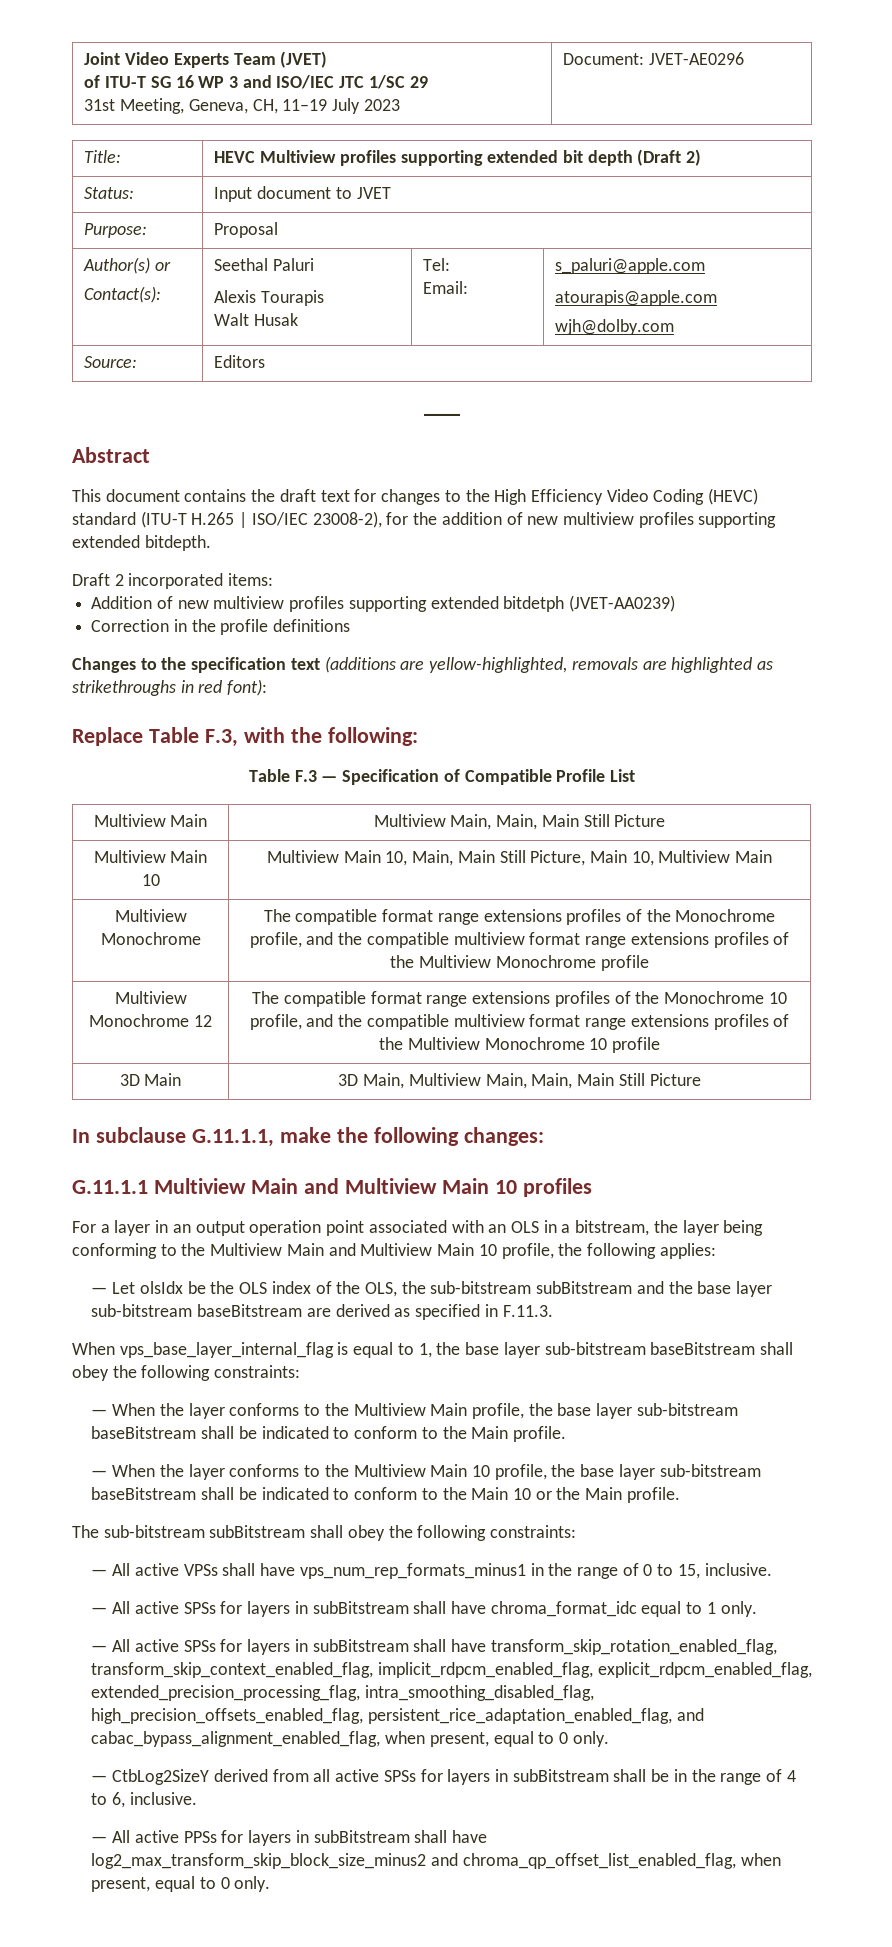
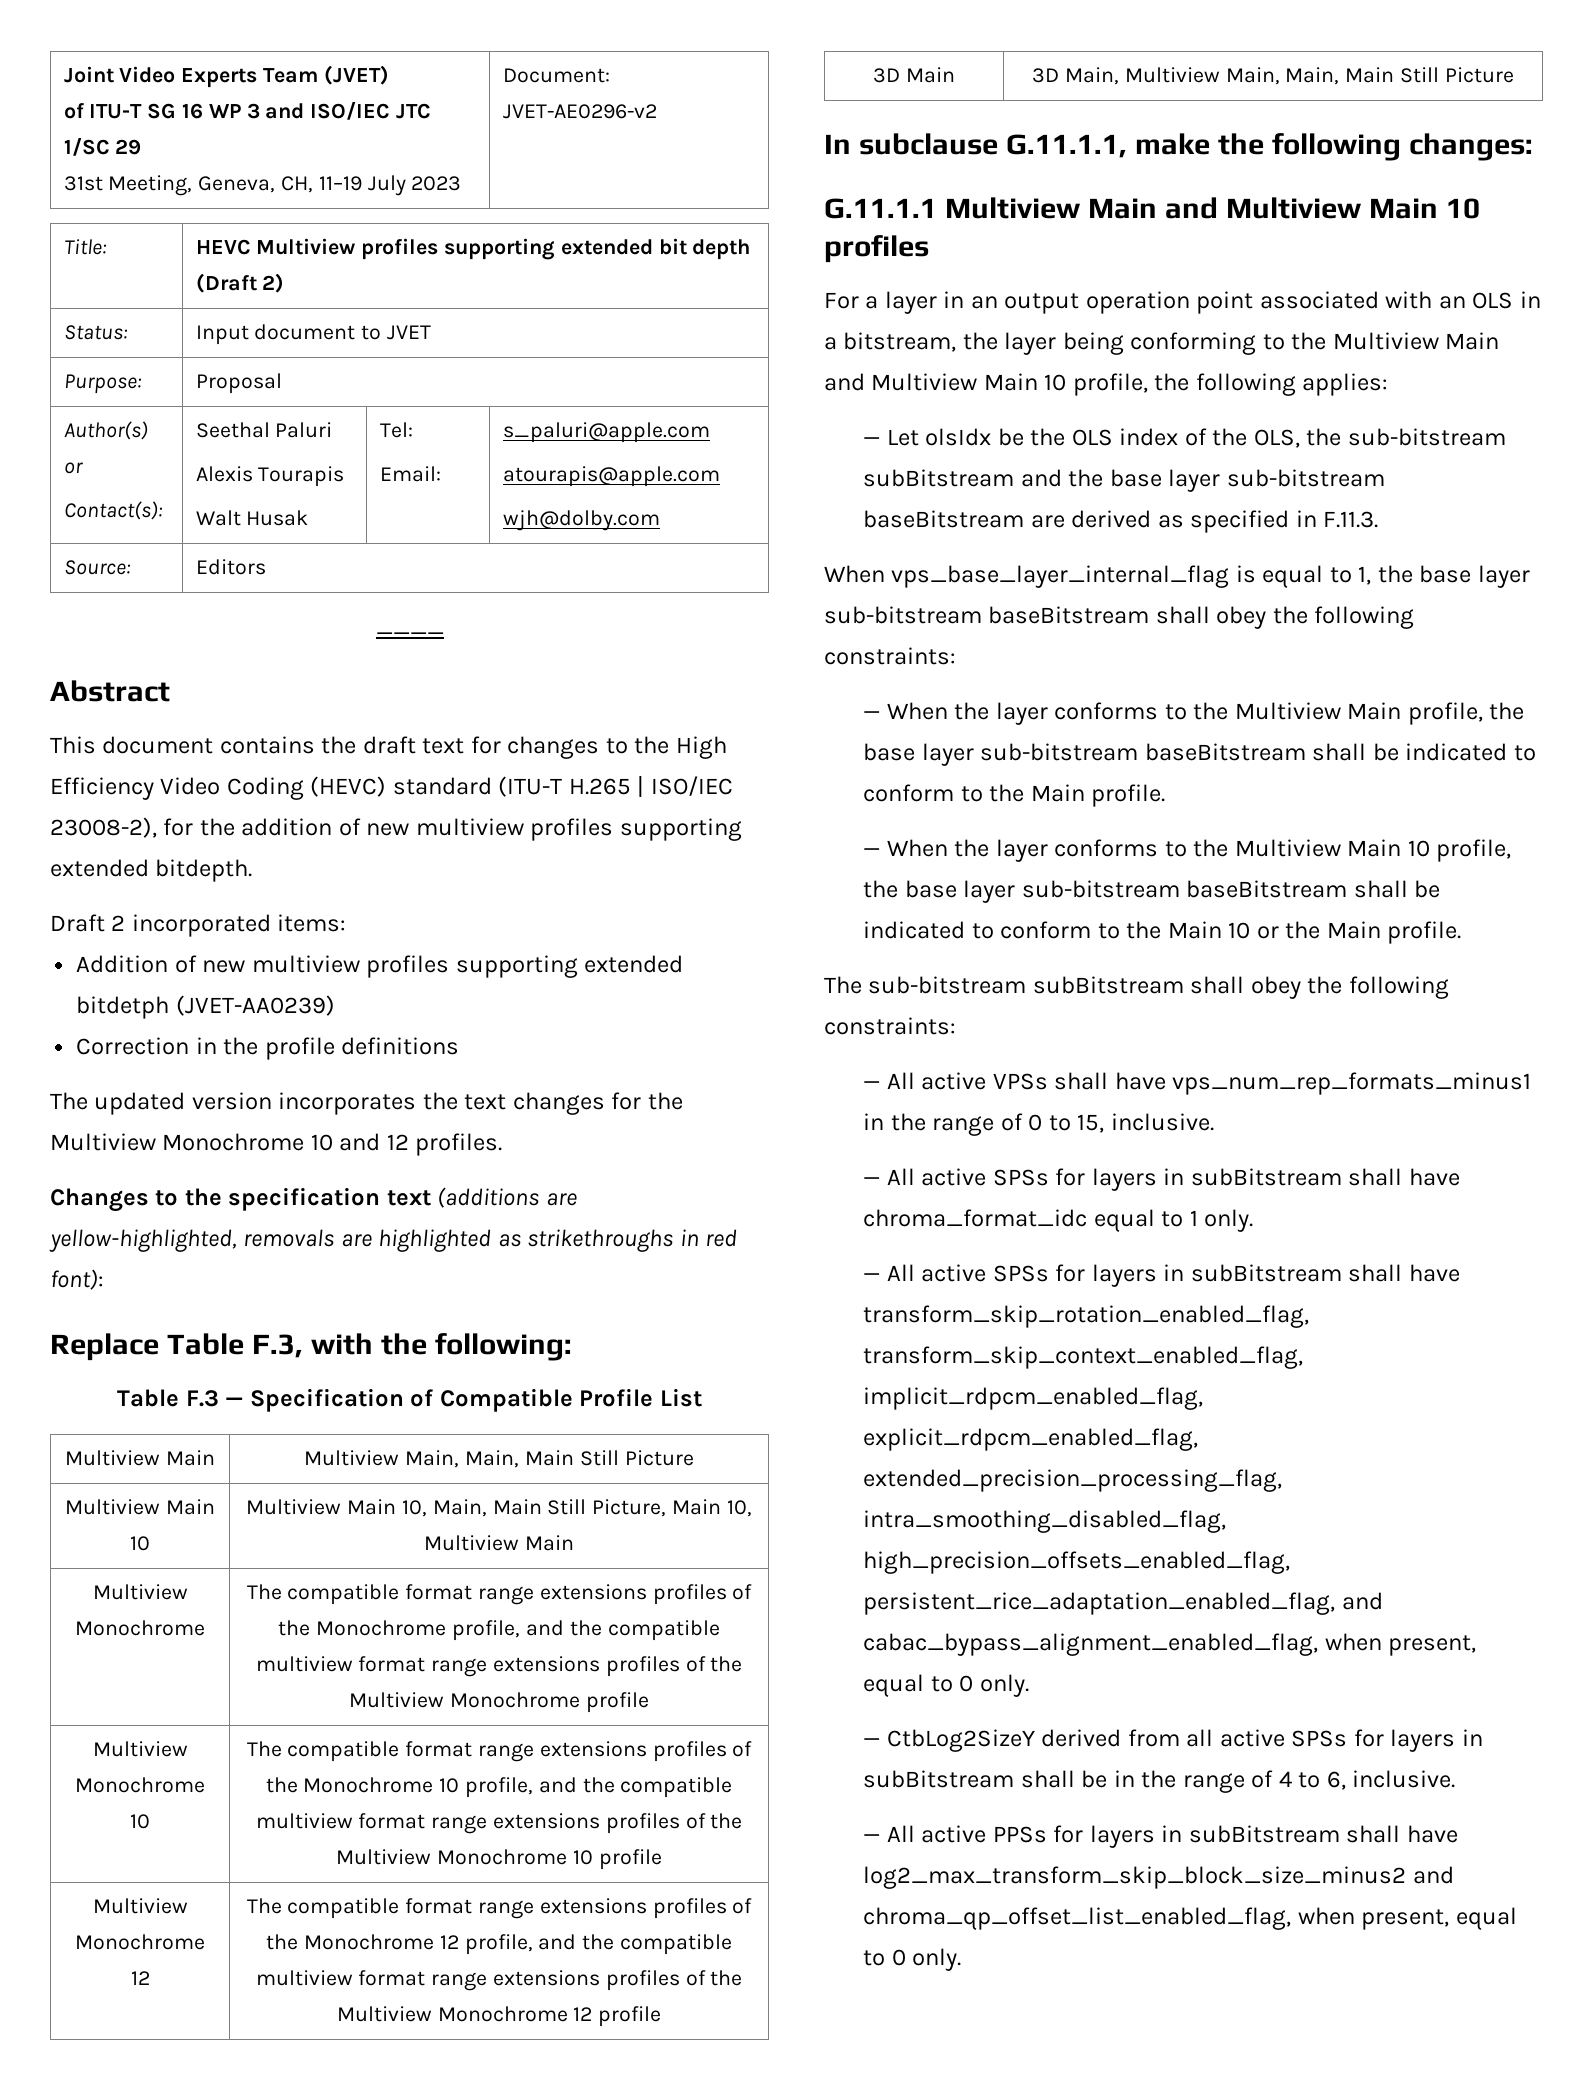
  Joint Video Experts Team (JVET)
  of ITU-T SG 16 WP 3 and ISO/IEC JTC 1/SC 29
- 31st Meeting, Geneva, CH, 11–19 July 2023 | Document: JVET-AE0296
+ 31st Meeting, Geneva, CH, 11–19 July 2023 | Document: JVET-AE0296-v2
+ The updated version incorporates the text changes for the Multiview Monochrome 10 and 12 profiles.
- Multiview Monochrome 12 | The compatible format range extensions profiles of the Monochrome 10 profile, and the compatible multiview format range extensions profiles of the Multiview Monochrome 10 profile
+ Multiview Monochrome 10 | The compatible format range extensions profiles of the Monochrome 10 profile, and the compatible multiview format range extensions profiles of the Multiview Monochrome 10 profile
+ Multiview Monochrome 12 | The compatible format range extensions profiles of the Monochrome 12 profile, and the compatible multiview format range extensions profiles of the Multiview Monochrome 12 profile

